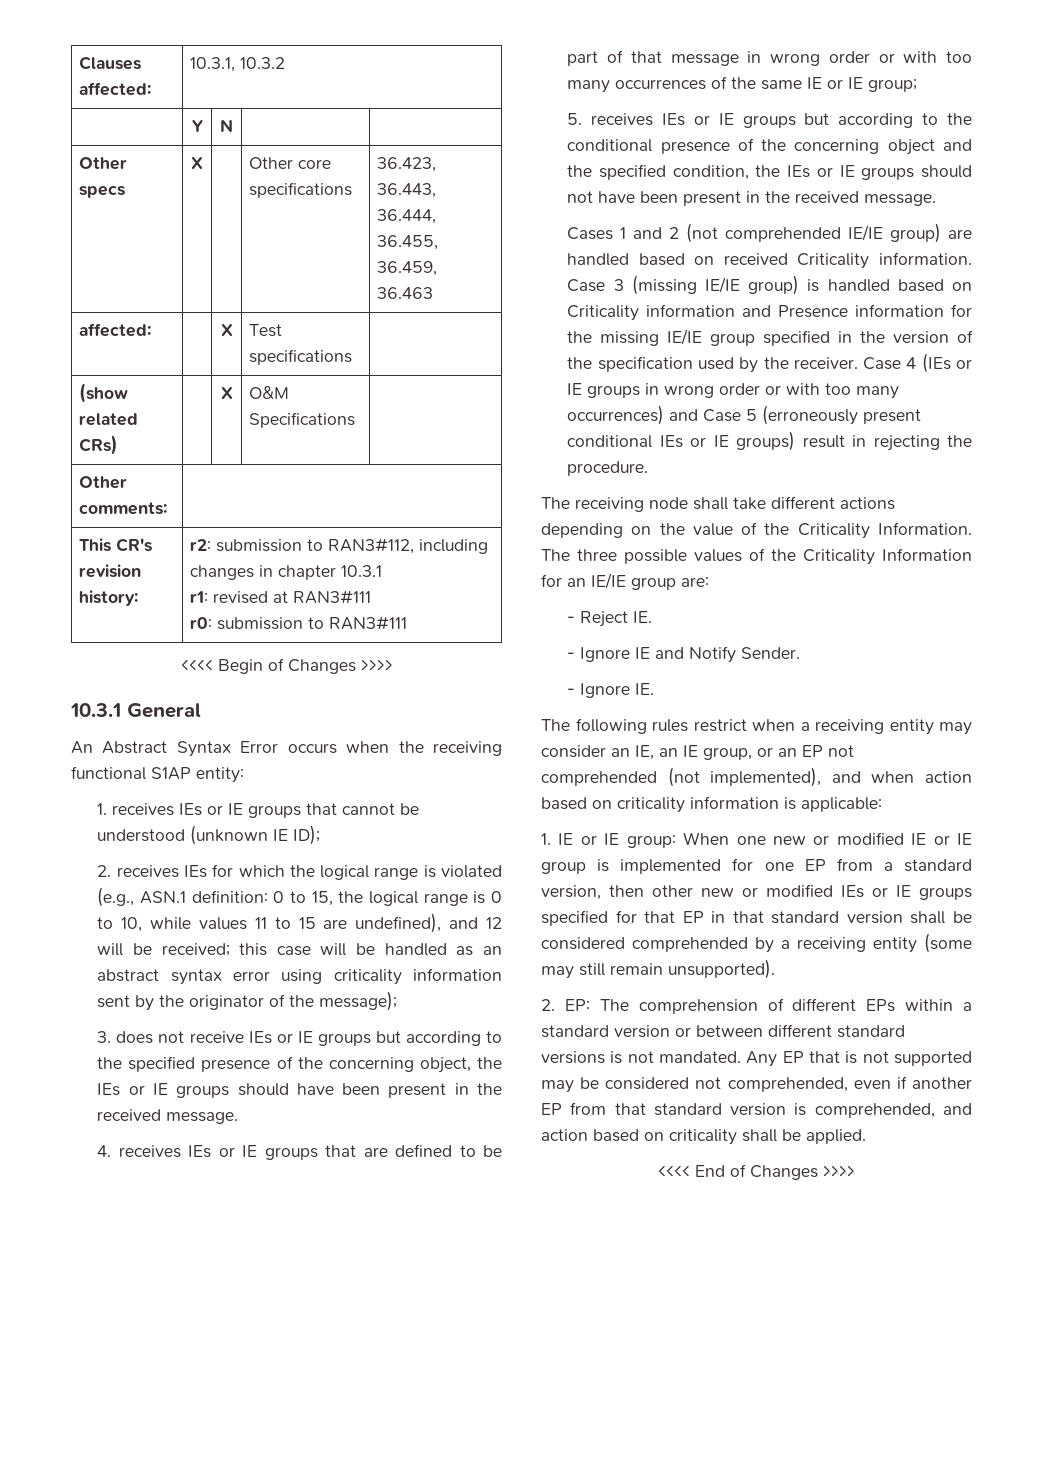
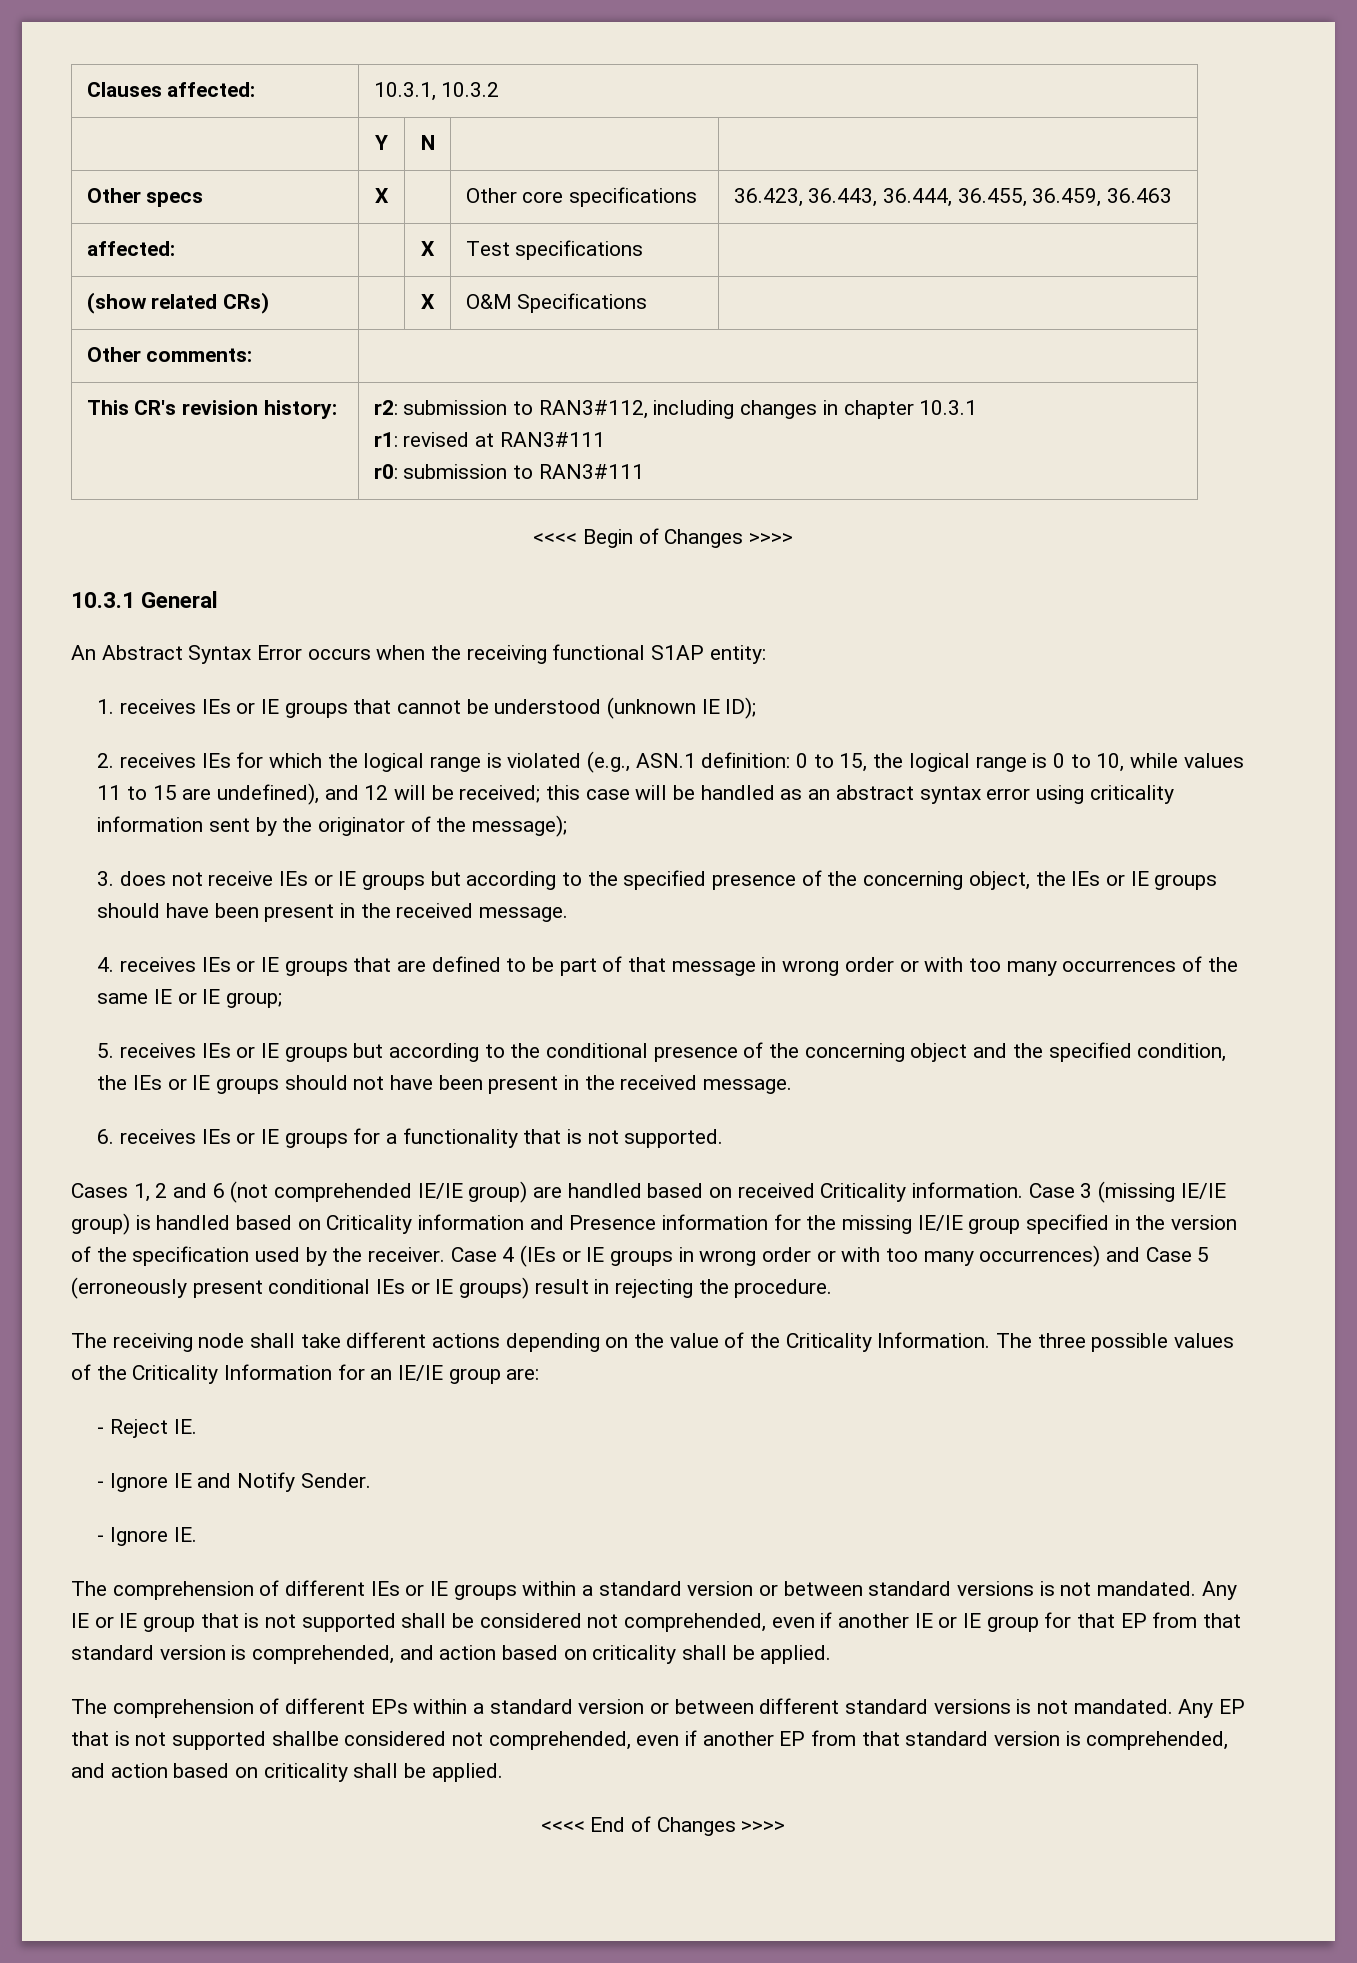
- Cases 1 and 2 (not comprehended IE/IE group) are handled based on received Criticality information.
+ 6. receives IEs or IE groups for a functionality that is not supported.
+ Cases 1, 2 and 6 (not comprehended IE/IE group) are handled based on received Criticality information.
- The following rules restrict when a receiving entity may consider an IE, an IE group, or an EP not comprehended (not implemented), and when action based on criticality information is applicable:
- 1. IE or IE group: When one new or modified IE or IE group is implemented for one EP from a standard version, then other new or modified IEs or IE groups specified for that EP in that standard version shall be considered comprehended by a receiving entity (some may still remain unsupported).
- 2. EP: The comprehension of different EPs within a standard version or between different standard versions is not mandated.
+ The comprehension of different IEs or IE groups within a standard version or between standard versions is not mandated. Any IE or IE group that is not supported shall be considered not comprehended, even if another IE or IE group for that EP from that standard version is comprehended, and action based on criticality shall be applied.
+ The comprehension of different EPs within a standard version or between different standard versions is not mandated.
- Any EP that is not supported may be considered not comprehended, even if another EP from that standard version is comprehended, and action based on criticality shall be applied.
+ Any EP that is not supported shallbe considered not comprehended, even if another EP from that standard version is comprehended, and action based on criticality shall be applied.

